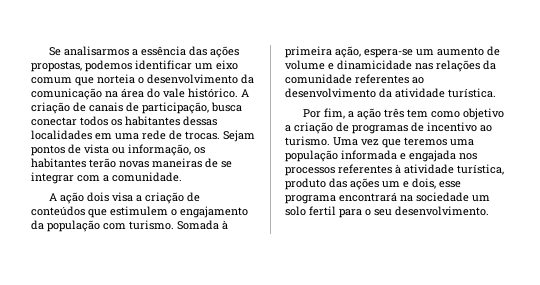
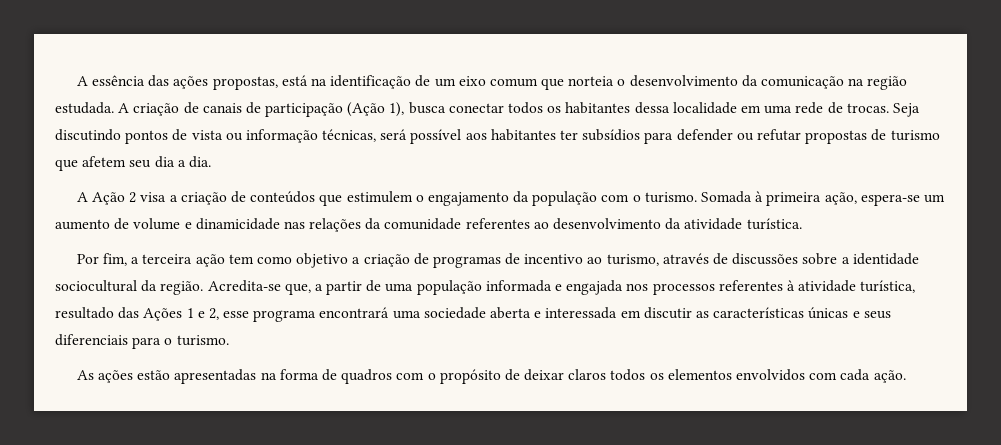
- Se analisarmos a essência das ações propostas, podemos identificar um eixo comum que norteia o desenvolvimento da comunicação na área do vale histórico.
+ A essência das ações propostas, está na identificação de um eixo comum que norteia o desenvolvimento da comunicação na região estudada.
- A criação de canais de participação, busca conectar todos os habitantes dessas localidades em uma rede de trocas.
+ A criação de canais de participação (Ação 1), busca conectar todos os habitantes dessa localidade em uma rede de trocas.
- Sejam pontos de vista ou informação, os habitantes terão novas maneiras de se integrar com a comunidade.
- A ação dois visa a criação de conteúdos que estimulem o engajamento da população com turismo.
+ Seja discutindo pontos de vista ou informação técnicas, será possível aos habitantes ter subsídios para defender ou refutar propostas de turismo que afetem seu dia a dia.
+ A Ação 2 visa a criação de conteúdos que estimulem o engajamento da população com o turismo.
- Por fim, a ação três tem como objetivo a criação de programas de incentivo ao turismo. Uma vez que teremos uma população informada e engajada nos processos referentes à atividade turística, produto das ações um e dois, esse programa encontrará na sociedade um solo fertil para o seu desenvolvimento.
+ Por fim, a terceira ação tem como objetivo a criação de programas de incentivo ao turismo, através de discussões sobre a identidade sociocultural da região. Acredita-se que, a partir de uma população informada e engajada nos processos referentes à atividade turística, resultado das Ações 1 e 2, esse programa encontrará uma sociedade aberta e interessada em discutir as características únicas e seus diferenciais para o turismo.
+ As ações estão apresentadas na forma de quadros com o propósito de deixar claros todos os elementos envolvidos com cada ação.

